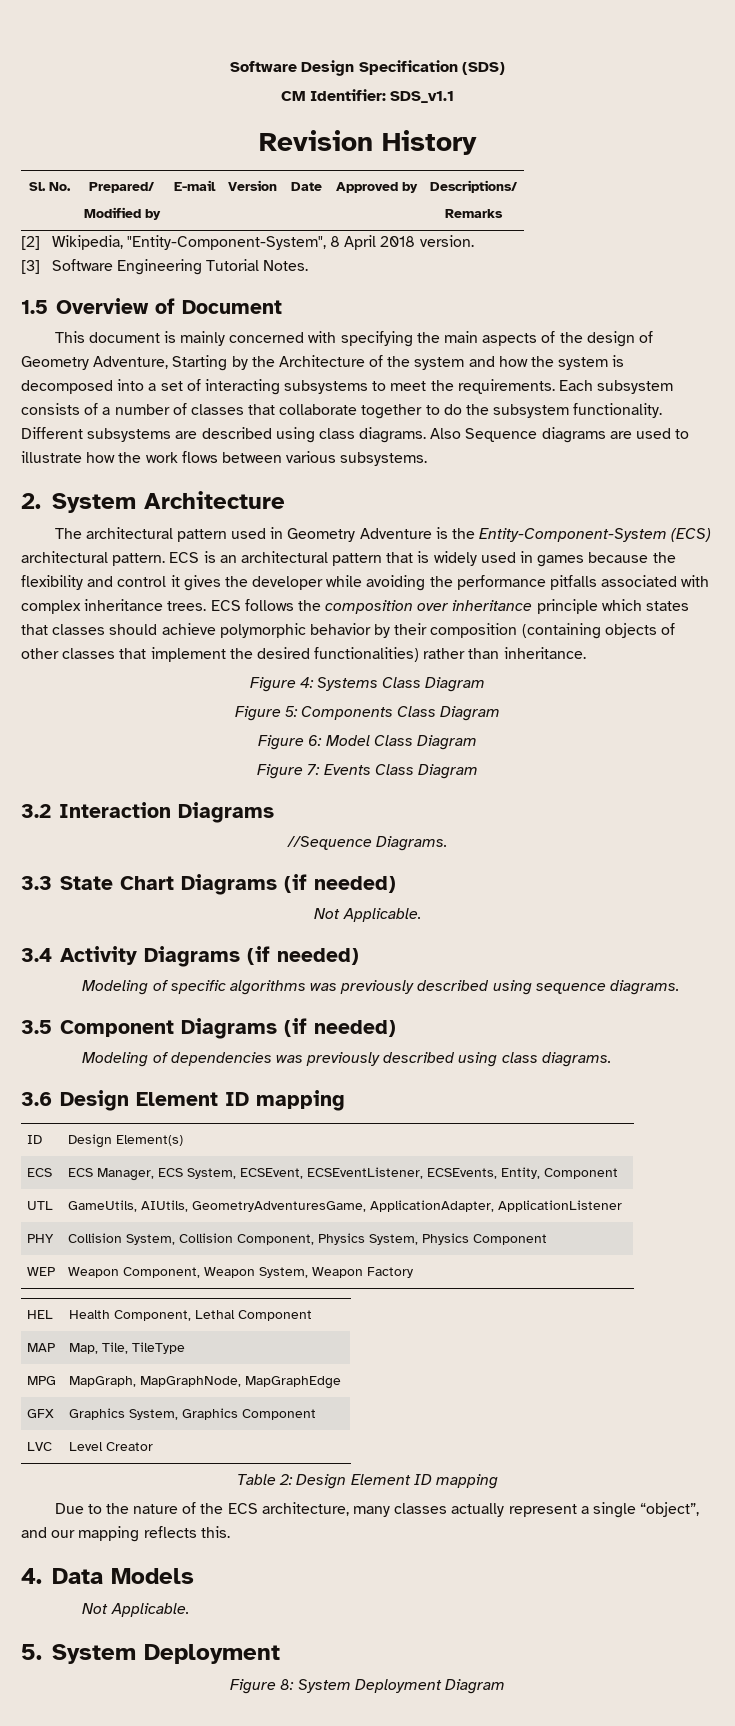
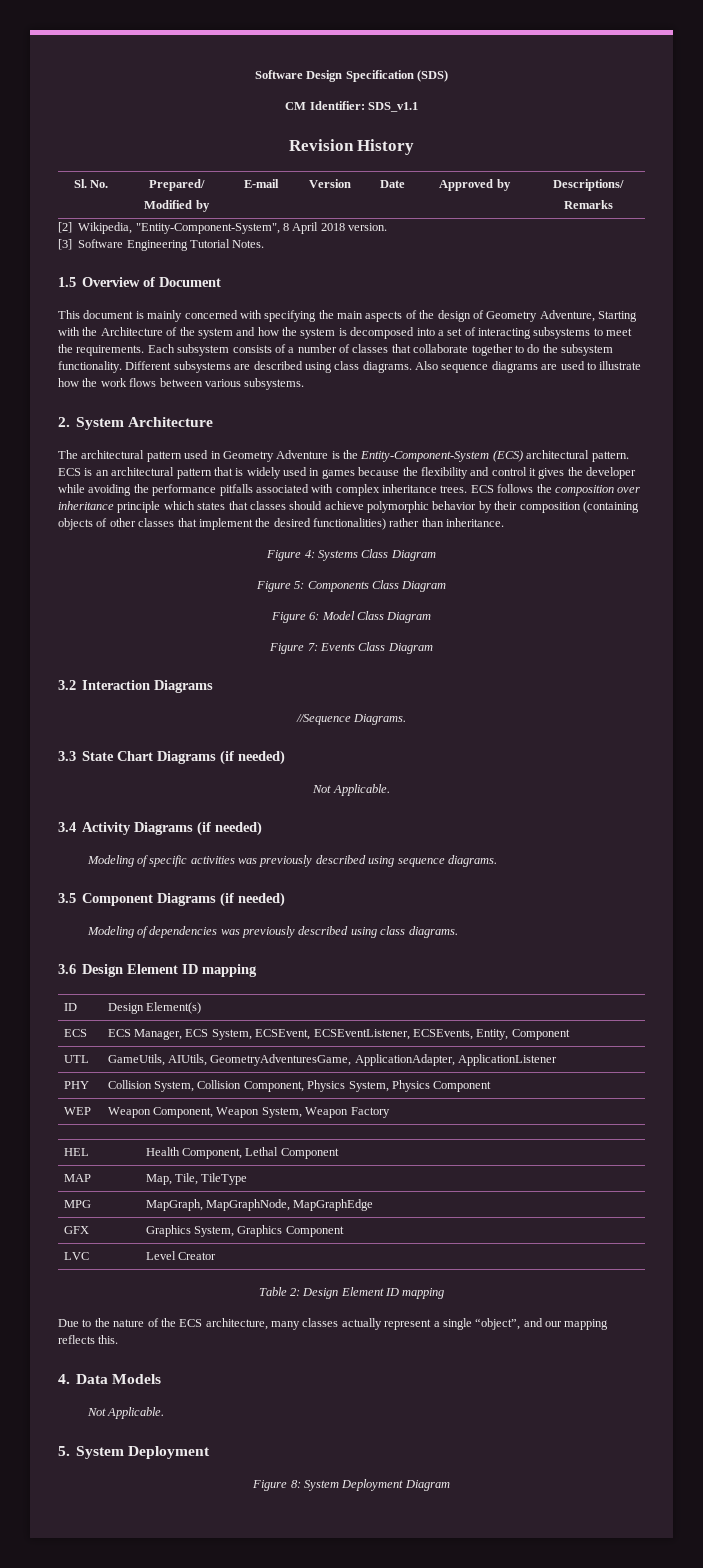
- This document is mainly concerned with specifying the main aspects of the design of Geometry Adventure, Starting by the Architecture of the system and how the system is decomposed into a set of interacting subsystems to meet the requirements.
+ This document is mainly concerned with specifying the main aspects of the design of Geometry Adventure, Starting with the Architecture of the system and how the system is decomposed into a set of interacting subsystems to meet the requirements.
- Also Sequence diagrams are used to illustrate how the work flows between various subsystems.
+ Also sequence diagrams are used to illustrate how the work flows between various subsystems.
- Modeling of specific algorithms was previously described using sequence diagrams.
+ Modeling of specific activities was previously described using sequence diagrams.

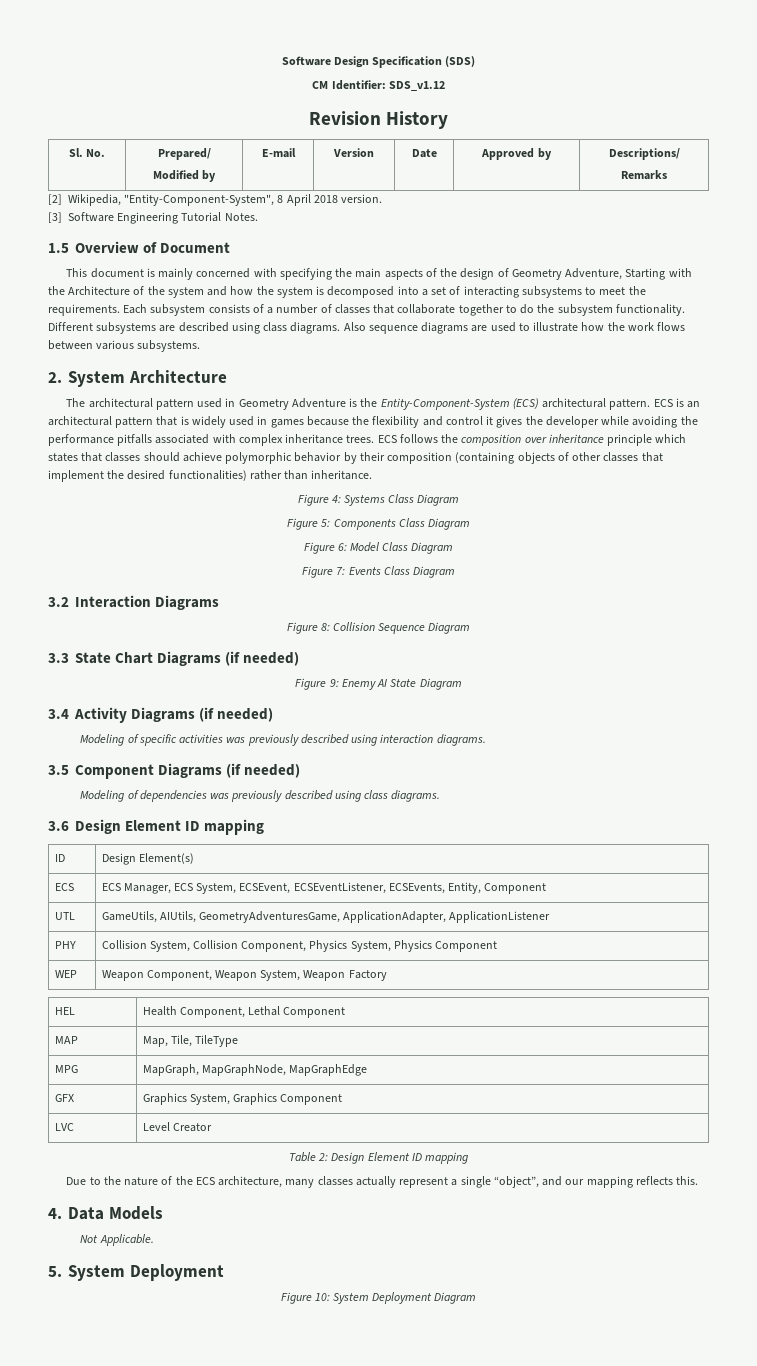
- CM Identifier: SDS_v1.1
+ CM Identifier: SDS_v1.12
- //Sequence Diagrams.
+ Figure 8: Collision Sequence Diagram
  3.3 State Chart Diagrams (if needed)
- Not Applicable.
+ Figure 9: Enemy AI State Diagram
- Modeling of specific activities was previously described using sequence diagrams.
+ Modeling of specific activities was previously described using interaction diagrams.
- Figure 8: System Deployment Diagram
+ Figure 10: System Deployment Diagram

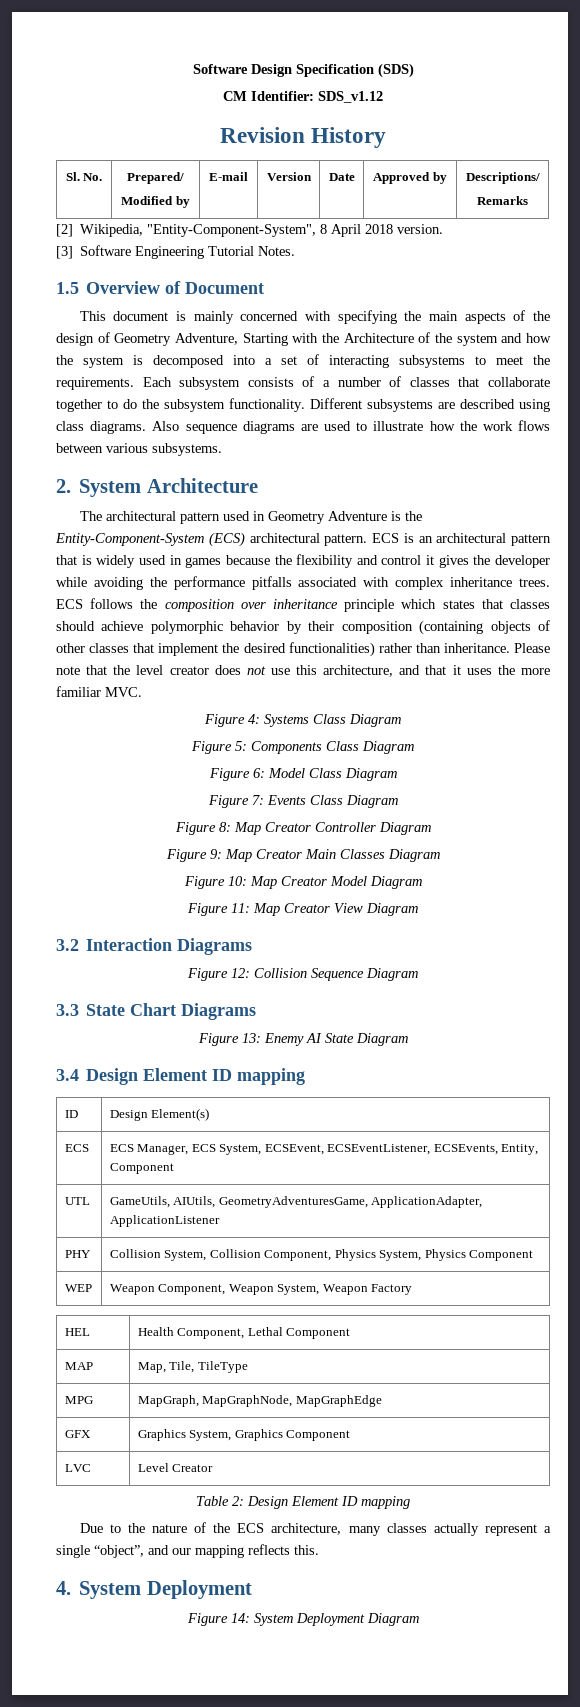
+ Please note that the level creator does not use this architecture, and that it uses the more familiar MVC.
+ Figure 8: Map Creator Controller Diagram
+ Figure 9: Map Creator Main Classes Diagram
+ Figure 10: Map Creator Model Diagram
+ Figure 11: Map Creator View Diagram
- Figure 8: Collision Sequence Diagram
+ Figure 12: Collision Sequence Diagram
- 3.3 State Chart Diagrams (if needed)
- Figure 9: Enemy AI State Diagram
+ 3.3 State Chart Diagrams
+ Figure 13: Enemy AI State Diagram
- 3.4 Activity Diagrams (if needed)
- Modeling of specific activities was previously described using interaction diagrams.
- 3.5 Component Diagrams (if needed)
- Modeling of dependencies was previously described using class diagrams.
- 3.6 Design Element ID mapping
+ 3.4 Design Element ID mapping
- 4. Data Models
- Not Applicable.
- 5. System Deployment
+ 4. System Deployment
- Figure 10: System Deployment Diagram
+ Figure 14: System Deployment Diagram

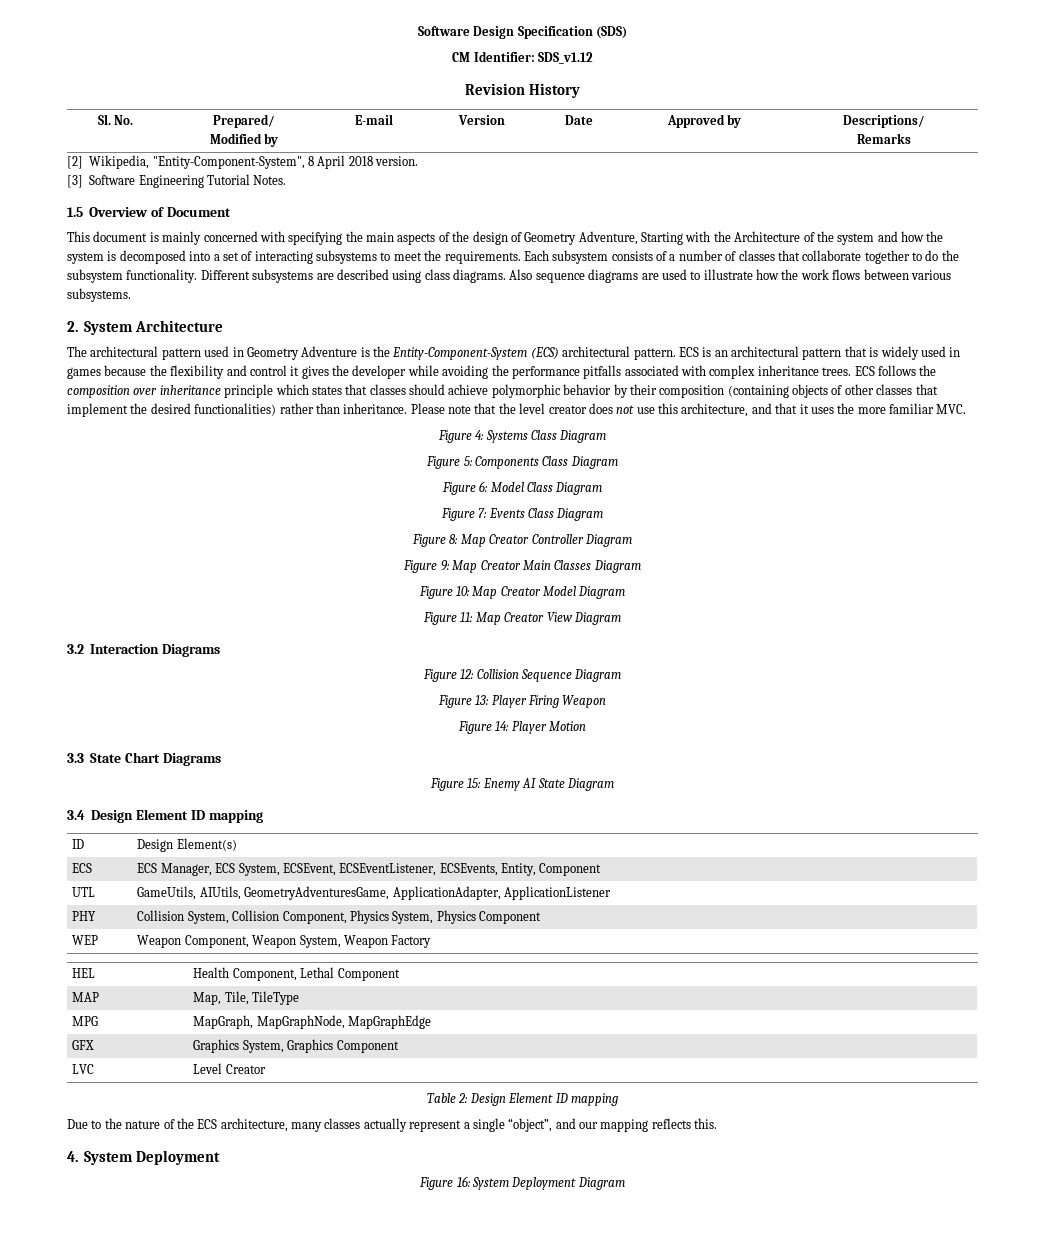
+ Figure 13: Player Firing Weapon
+ Figure 14: Player Motion
- Figure 13: Enemy AI State Diagram
+ Figure 15: Enemy AI State Diagram
- Figure 14: System Deployment Diagram
+ Figure 16: System Deployment Diagram

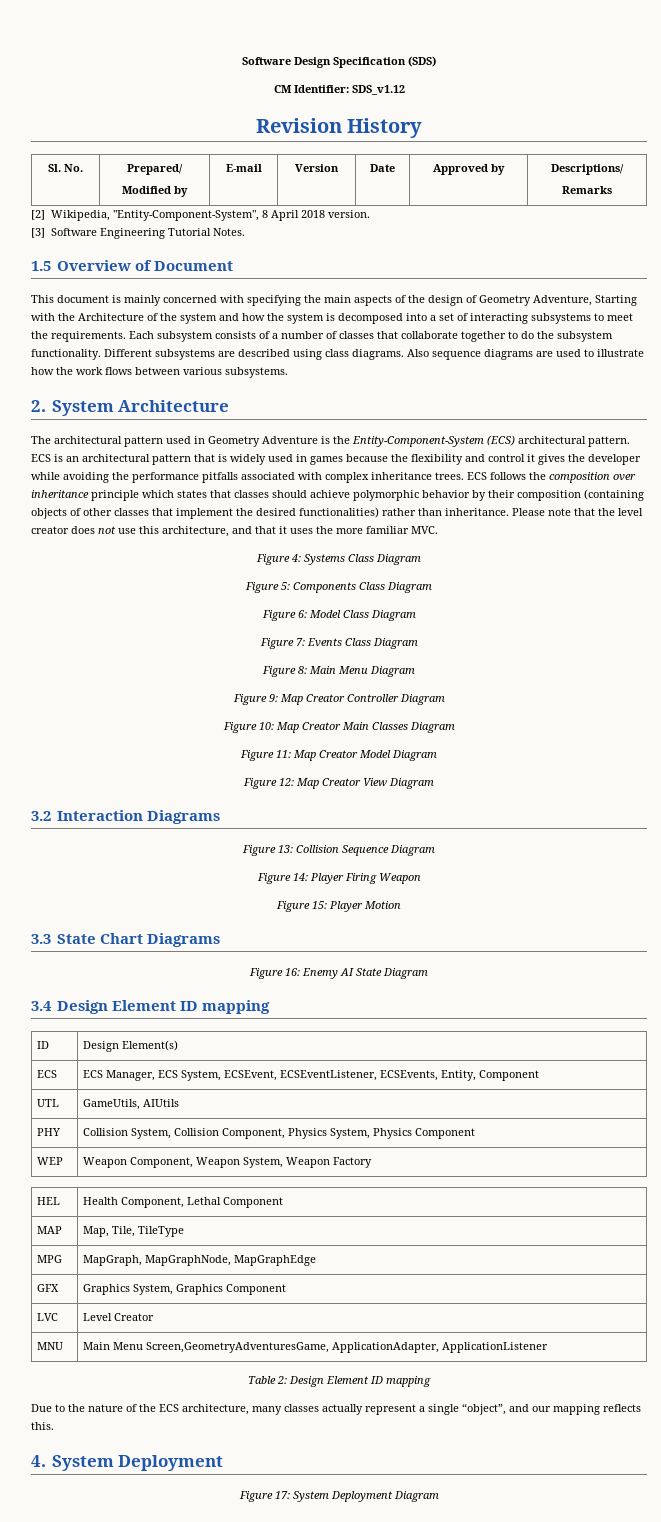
- Figure 8: Map Creator Controller Diagram
+ Figure 8: Main Menu Diagram
+ Figure 9: Map Creator Controller Diagram
- Figure 9: Map Creator Main Classes Diagram
+ Figure 10: Map Creator Main Classes Diagram
- Figure 10: Map Creator Model Diagram
+ Figure 11: Map Creator Model Diagram
- Figure 11: Map Creator View Diagram
+ Figure 12: Map Creator View Diagram
- Figure 12: Collision Sequence Diagram
+ Figure 13: Collision Sequence Diagram
- Figure 13: Player Firing Weapon
+ Figure 14: Player Firing Weapon
- Figure 14: Player Motion
+ Figure 15: Player Motion
- Figure 15: Enemy AI State Diagram
+ Figure 16: Enemy AI State Diagram
- UTL | GameUtils, AIUtils, GeometryAdventuresGame, ApplicationAdapter, ApplicationListener
+ UTL | GameUtils, AIUtils
+ MNU | Main Menu Screen,GeometryAdventuresGame, ApplicationAdapter, ApplicationListener
- Figure 16: System Deployment Diagram
+ Figure 17: System Deployment Diagram

